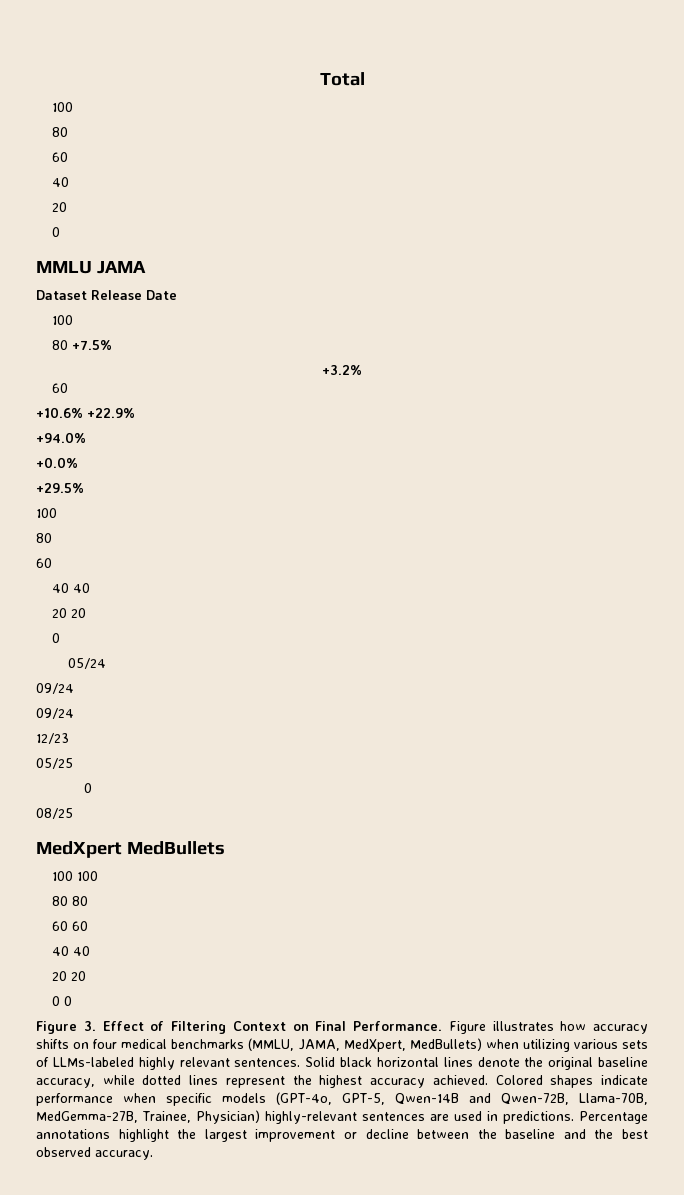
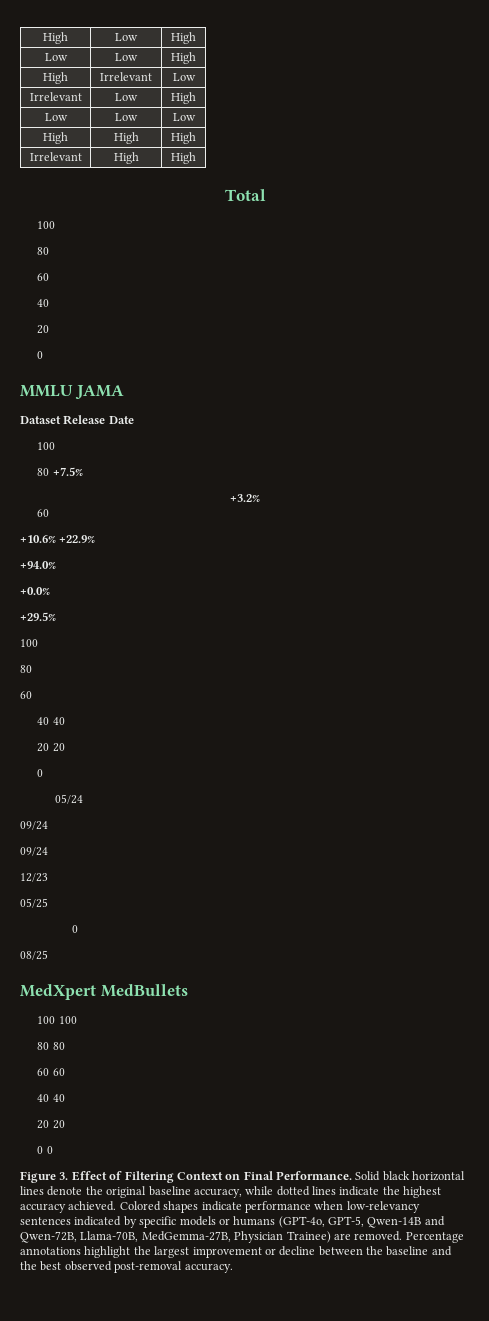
+ High | Low | High
+ Low | Low | High
+ High | Irrelevant | Low
+ Irrelevant | Low | High
+ Low | Low | Low
+ High | High | High
+ Irrelevant | High | High
- Figure illustrates how accuracy shifts on four medical benchmarks (MMLU, JAMA, MedXpert, MedBullets) when utilizing various sets of LLMs-labeled highly relevant sentences.
- Solid black horizontal lines denote the original baseline accuracy, while dotted lines represent the highest accuracy achieved.
+ Solid black horizontal lines denote the original baseline accuracy, while dotted lines indicate the highest accuracy achieved.
- Colored shapes indicate performance when specific models (GPT-4o, GPT-5, Qwen-14B and Qwen-72B, Llama-70B, MedGemma-27B, Trainee, Physician) highly-relevant sentences are used in predictions.
+ Colored shapes indicate performance when low-relevancy sentences indicated by specific models or humans (GPT-4o, GPT-5, Qwen-14B and Qwen-72B, Llama-70B, MedGemma-27B, Physician Trainee) are removed.
- Percentage annotations highlight the largest improvement or decline between the baseline and the best observed accuracy.
+ Percentage annotations highlight the largest improvement or decline between the baseline and the best observed post-removal accuracy.

